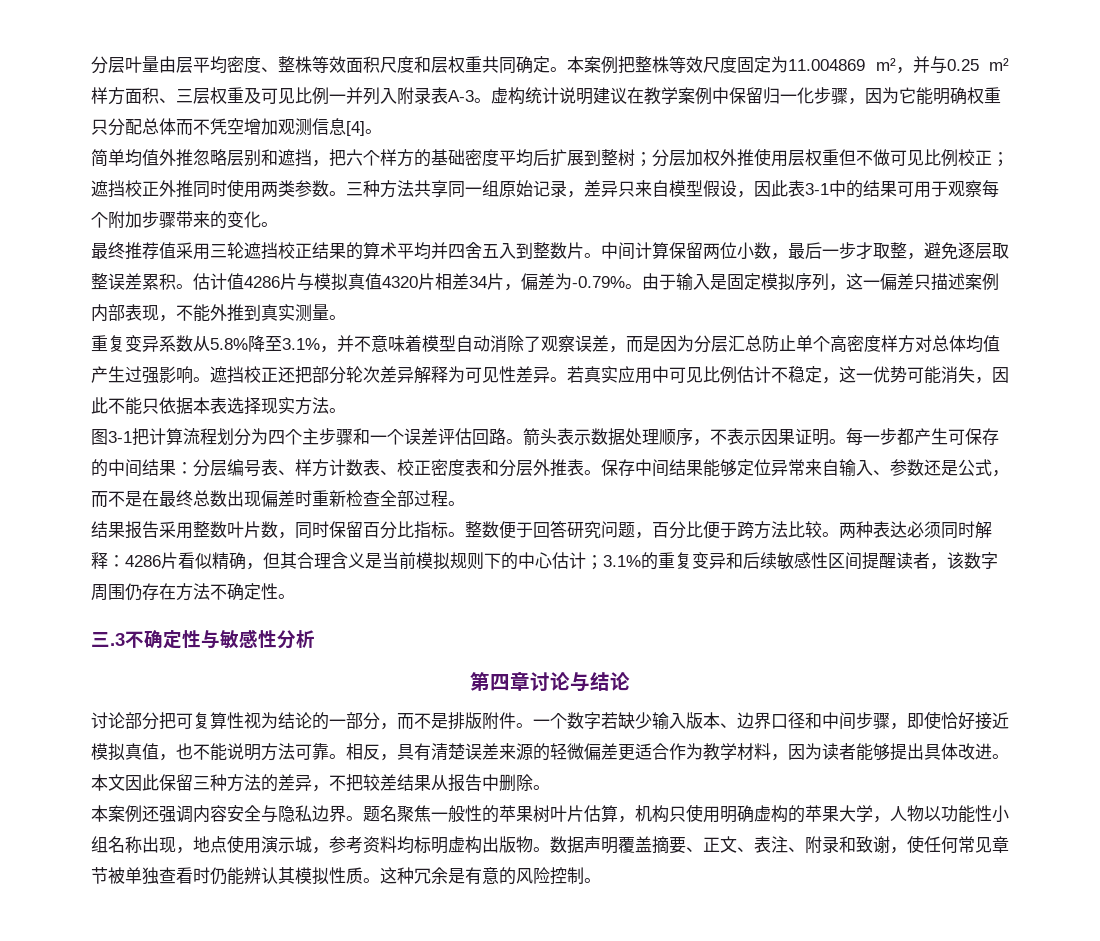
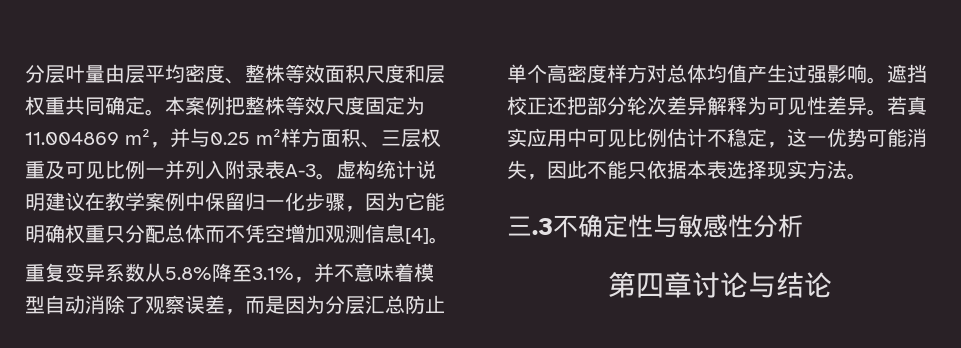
- 简单均值外推忽略层别和遮挡，把六个样方的基础密度平均后扩展到整树；分层加权外推使用层权重但不做可见比例校正；遮挡校正外推同时使用两类参数。三种方法共享同一组原始记录，差异只来自模型假设，因此表3-1中的结果可用于观察每个附加步骤带来的变化。
- 最终推荐值采用三轮遮挡校正结果的算术平均并四舍五入到整数片。中间计算保留两位小数，最后一步才取整，避免逐层取整误差累积。估计值4286片与模拟真值4320片相差34片，偏差为-0.79%。由于输入是固定模拟序列，这一偏差只描述案例内部表现，不能外推到真实测量。
- 图3-1把计算流程划分为四个主步骤和一个误差评估回路。箭头表示数据处理顺序，不表示因果证明。每一步都产生可保存的中间结果：分层编号表、样方计数表、校正密度表和分层外推表。保存中间结果能够定位异常来自输入、参数还是公式，而不是在最终总数出现偏差时重新检查全部过程。
- 结果报告采用整数叶片数，同时保留百分比指标。整数便于回答研究问题，百分比便于跨方法比较。两种表达必须同时解释：4286片看似精确，但其合理含义是当前模拟规则下的中心估计；3.1%的重复变异和后续敏感性区间提醒读者，该数字周围仍存在方法不确定性。
- 讨论部分把可复算性视为结论的一部分，而不是排版附件。一个数字若缺少输入版本、边界口径和中间步骤，即使恰好接近模拟真值，也不能说明方法可靠。相反，具有清楚误差来源的轻微偏差更适合作为教学材料，因为读者能够提出具体改进。本文因此保留三种方法的差异，不把较差结果从报告中删除。
- 本案例还强调内容安全与隐私边界。题名聚焦一般性的苹果树叶片估算，机构只使用明确虚构的苹果大学，人物以功能性小组名称出现，地点使用演示城，参考资料均标明虚构出版物。数据声明覆盖摘要、正文、表注、附录和致谢，使任何常见章节被单独查看时仍能辨认其模拟性质。这种冗余是有意的风险控制。

